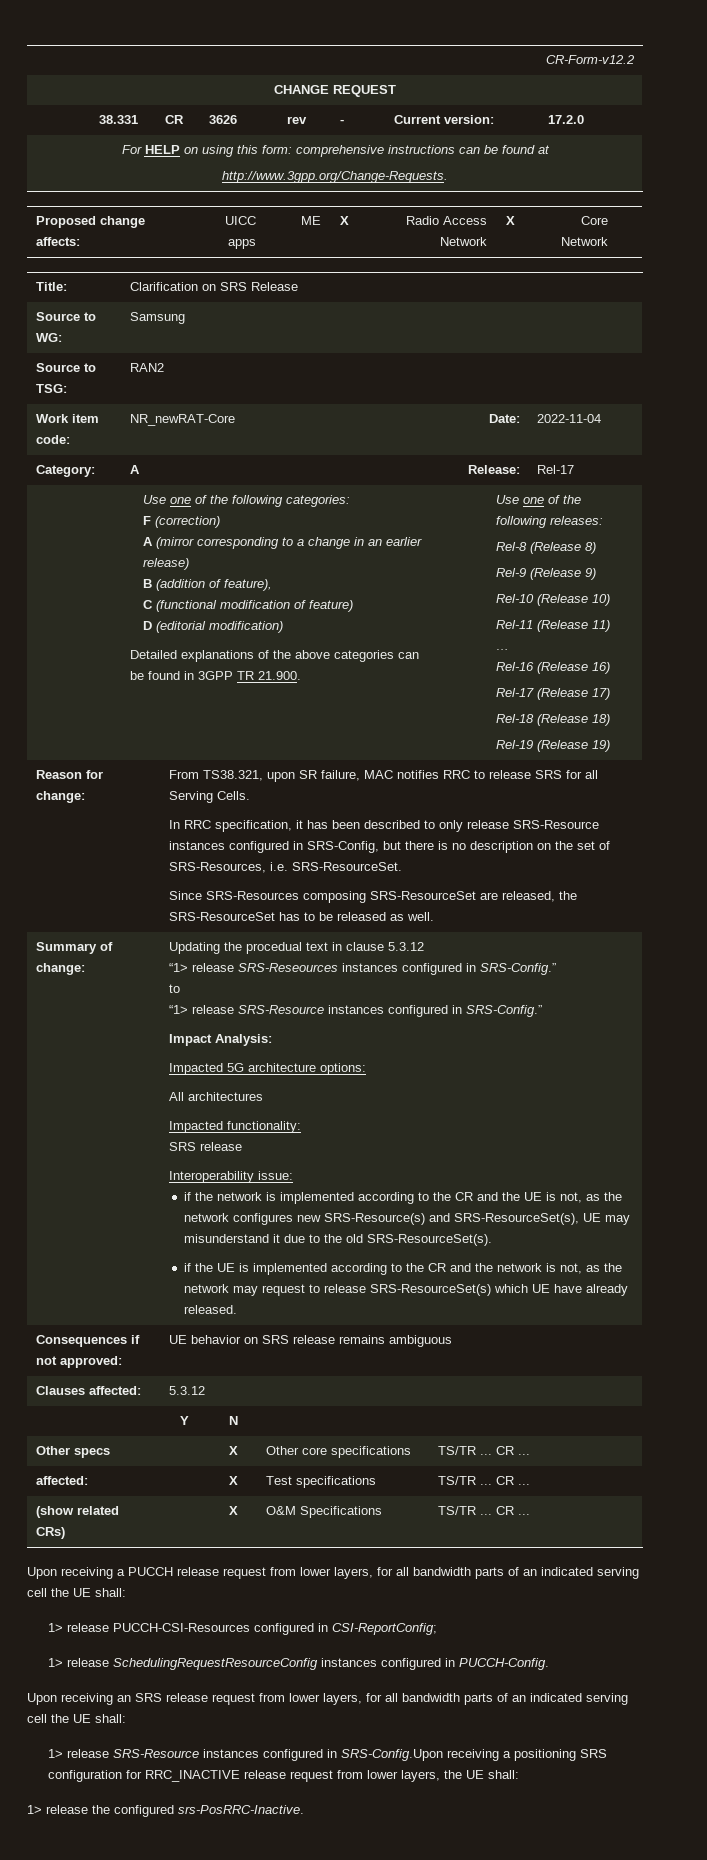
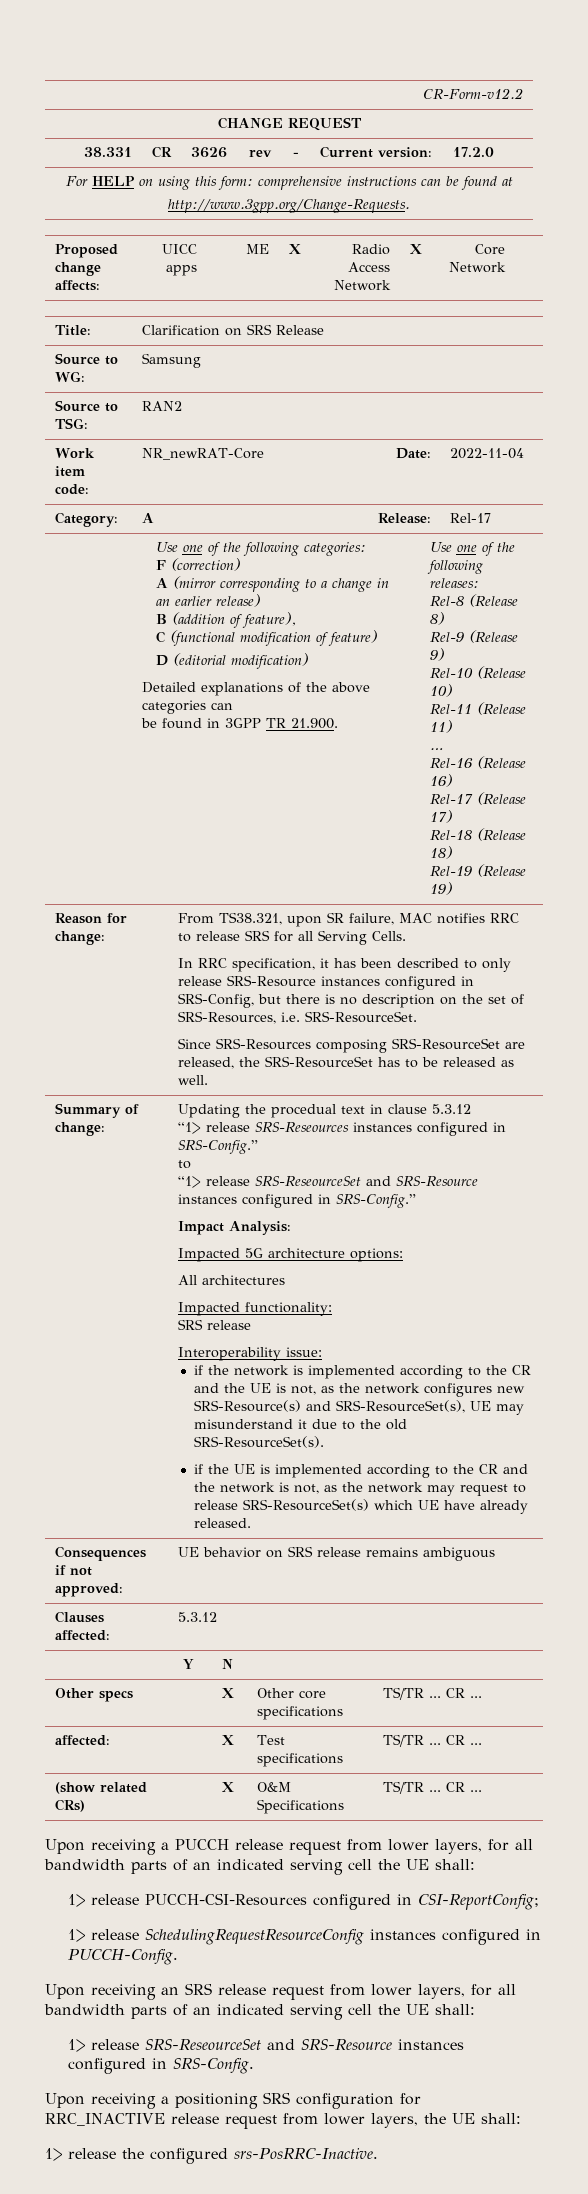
- “1> release SRS-Resource instances configured in SRS-Config.”
+ “1> release SRS-ReseourceSet and SRS-Resource instances configured in SRS-Config.”
- 1> release SRS-Resource instances configured in SRS-Config.Upon receiving a positioning SRS configuration for RRC_INACTIVE release request from lower layers, the UE shall:
+ 1> release SRS-ReseourceSet and SRS-Resource instances configured in SRS-Config.
+ Upon receiving a positioning SRS configuration for RRC_INACTIVE release request from lower layers, the UE shall:

